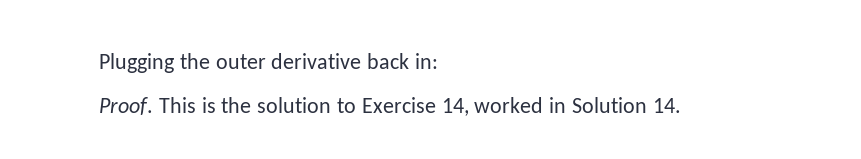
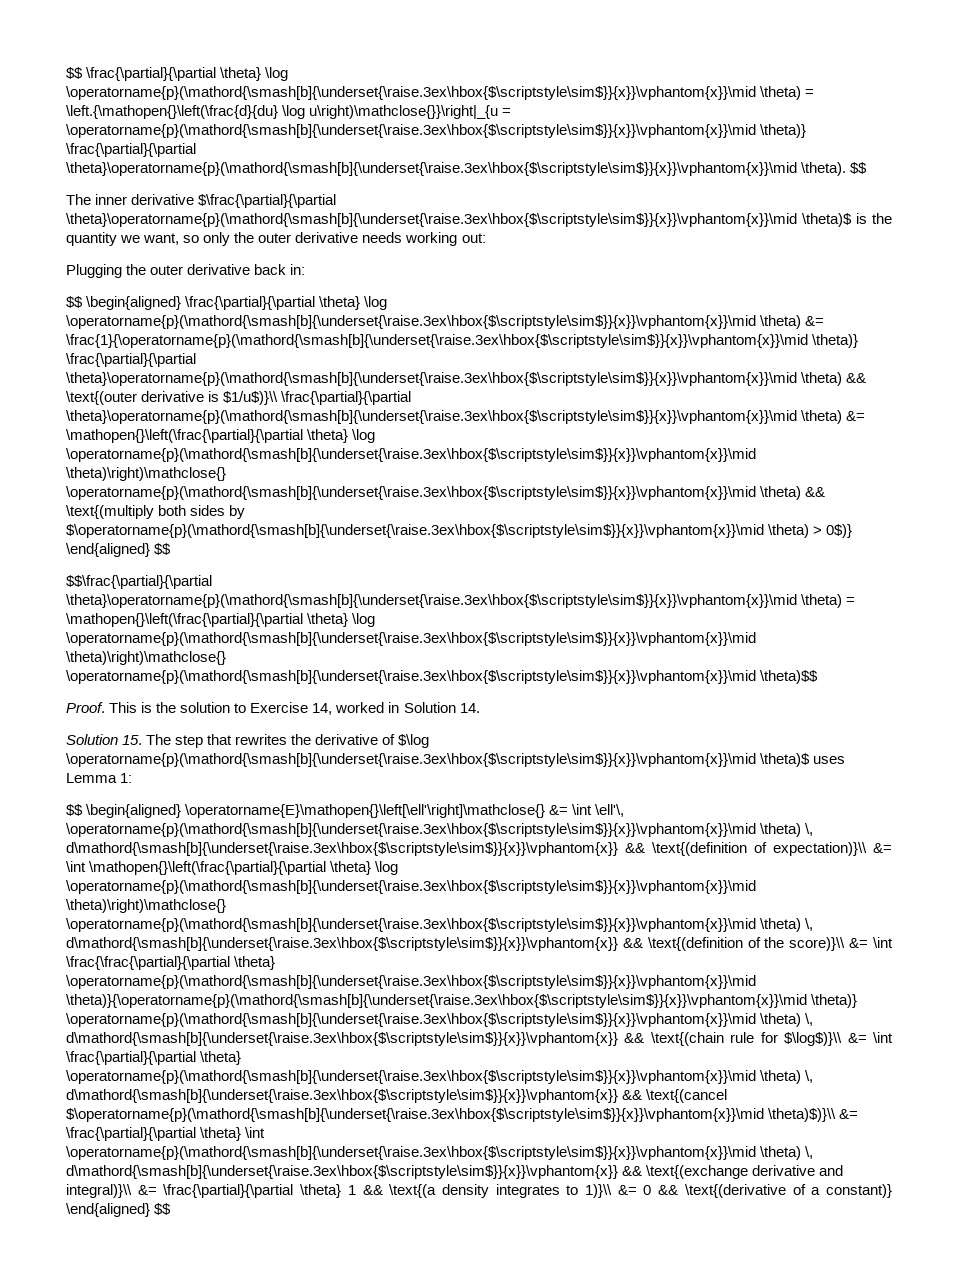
+ $$ \frac{\partial}{\partial \theta} \log \operatorname{p}(\mathord{\smash[b]{\underset{\raise.3ex\hbox{$\scriptstyle\sim$}}{x}}\vphantom{x}}\mid \theta) = \left.{\mathopen{}\left(\frac{d}{du} \log u\right)\mathclose{}}\right|_{u = \operatorname{p}(\mathord{\smash[b]{\underset{\raise.3ex\hbox{$\scriptstyle\sim$}}{x}}\vphantom{x}}\mid \theta)} \frac{\partial}{\partial \theta}\operatorname{p}(\mathord{\smash[b]{\underset{\raise.3ex\hbox{$\scriptstyle\sim$}}{x}}\vphantom{x}}\mid \theta). $$
+ The inner derivative $\frac{\partial}{\partial \theta}\operatorname{p}(\mathord{\smash[b]{\underset{\raise.3ex\hbox{$\scriptstyle\sim$}}{x}}\vphantom{x}}\mid \theta)$ is the quantity we want, so only the outer derivative needs working out:
+ $$ \begin{aligned} \frac{\partial}{\partial \theta} \log \operatorname{p}(\mathord{\smash[b]{\underset{\raise.3ex\hbox{$\scriptstyle\sim$}}{x}}\vphantom{x}}\mid \theta) &= \frac{1}{\operatorname{p}(\mathord{\smash[b]{\underset{\raise.3ex\hbox{$\scriptstyle\sim$}}{x}}\vphantom{x}}\mid \theta)} \frac{\partial}{\partial \theta}\operatorname{p}(\mathord{\smash[b]{\underset{\raise.3ex\hbox{$\scriptstyle\sim$}}{x}}\vphantom{x}}\mid \theta) && \text{(outer derivative is $1/u$)}\\ \frac{\partial}{\partial \theta}\operatorname{p}(\mathord{\smash[b]{\underset{\raise.3ex\hbox{$\scriptstyle\sim$}}{x}}\vphantom{x}}\mid \theta) &= \mathopen{}\left(\frac{\partial}{\partial \theta} \log \operatorname{p}(\mathord{\smash[b]{\underset{\raise.3ex\hbox{$\scriptstyle\sim$}}{x}}\vphantom{x}}\mid \theta)\right)\mathclose{} \operatorname{p}(\mathord{\smash[b]{\underset{\raise.3ex\hbox{$\scriptstyle\sim$}}{x}}\vphantom{x}}\mid \theta) && \text{(multiply both sides by $\operatorname{p}(\mathord{\smash[b]{\underset{\raise.3ex\hbox{$\scriptstyle\sim$}}{x}}\vphantom{x}}\mid \theta) > 0$)} \end{aligned} $$
+ $$\frac{\partial}{\partial \theta}\operatorname{p}(\mathord{\smash[b]{\underset{\raise.3ex\hbox{$\scriptstyle\sim$}}{x}}\vphantom{x}}\mid \theta) = \mathopen{}\left(\frac{\partial}{\partial \theta} \log \operatorname{p}(\mathord{\smash[b]{\underset{\raise.3ex\hbox{$\scriptstyle\sim$}}{x}}\vphantom{x}}\mid \theta)\right)\mathclose{} \operatorname{p}(\mathord{\smash[b]{\underset{\raise.3ex\hbox{$\scriptstyle\sim$}}{x}}\vphantom{x}}\mid \theta)$$
+ Solution 15. The step that rewrites the derivative of $\log \operatorname{p}(\mathord{\smash[b]{\underset{\raise.3ex\hbox{$\scriptstyle\sim$}}{x}}\vphantom{x}}\mid \theta)$ uses Lemma 1:
+ $$ \begin{aligned} \operatorname{E}\mathopen{}\left[\ell'\right]\mathclose{} &= \int \ell'\, \operatorname{p}(\mathord{\smash[b]{\underset{\raise.3ex\hbox{$\scriptstyle\sim$}}{x}}\vphantom{x}}\mid \theta) \, d\mathord{\smash[b]{\underset{\raise.3ex\hbox{$\scriptstyle\sim$}}{x}}\vphantom{x}} && \text{(definition of expectation)}\\ &= \int \mathopen{}\left(\frac{\partial}{\partial \theta} \log \operatorname{p}(\mathord{\smash[b]{\underset{\raise.3ex\hbox{$\scriptstyle\sim$}}{x}}\vphantom{x}}\mid \theta)\right)\mathclose{} \operatorname{p}(\mathord{\smash[b]{\underset{\raise.3ex\hbox{$\scriptstyle\sim$}}{x}}\vphantom{x}}\mid \theta) \, d\mathord{\smash[b]{\underset{\raise.3ex\hbox{$\scriptstyle\sim$}}{x}}\vphantom{x}} && \text{(definition of the score)}\\ &= \int \frac{\frac{\partial}{\partial \theta} \operatorname{p}(\mathord{\smash[b]{\underset{\raise.3ex\hbox{$\scriptstyle\sim$}}{x}}\vphantom{x}}\mid \theta)}{\operatorname{p}(\mathord{\smash[b]{\underset{\raise.3ex\hbox{$\scriptstyle\sim$}}{x}}\vphantom{x}}\mid \theta)} \operatorname{p}(\mathord{\smash[b]{\underset{\raise.3ex\hbox{$\scriptstyle\sim$}}{x}}\vphantom{x}}\mid \theta) \, d\mathord{\smash[b]{\underset{\raise.3ex\hbox{$\scriptstyle\sim$}}{x}}\vphantom{x}} && \text{(chain rule for $\log$)}\\ &= \int \frac{\partial}{\partial \theta} \operatorname{p}(\mathord{\smash[b]{\underset{\raise.3ex\hbox{$\scriptstyle\sim$}}{x}}\vphantom{x}}\mid \theta) \, d\mathord{\smash[b]{\underset{\raise.3ex\hbox{$\scriptstyle\sim$}}{x}}\vphantom{x}} && \text{(cancel $\operatorname{p}(\mathord{\smash[b]{\underset{\raise.3ex\hbox{$\scriptstyle\sim$}}{x}}\vphantom{x}}\mid \theta)$)}\\ &= \frac{\partial}{\partial \theta} \int \operatorname{p}(\mathord{\smash[b]{\underset{\raise.3ex\hbox{$\scriptstyle\sim$}}{x}}\vphantom{x}}\mid \theta) \, d\mathord{\smash[b]{\underset{\raise.3ex\hbox{$\scriptstyle\sim$}}{x}}\vphantom{x}} && \text{(exchange derivative and integral)}\\ &= \frac{\partial}{\partial \theta} 1 && \text{(a density integrates to 1)}\\ &= 0 && \text{(derivative of a constant)} \end{aligned} $$

